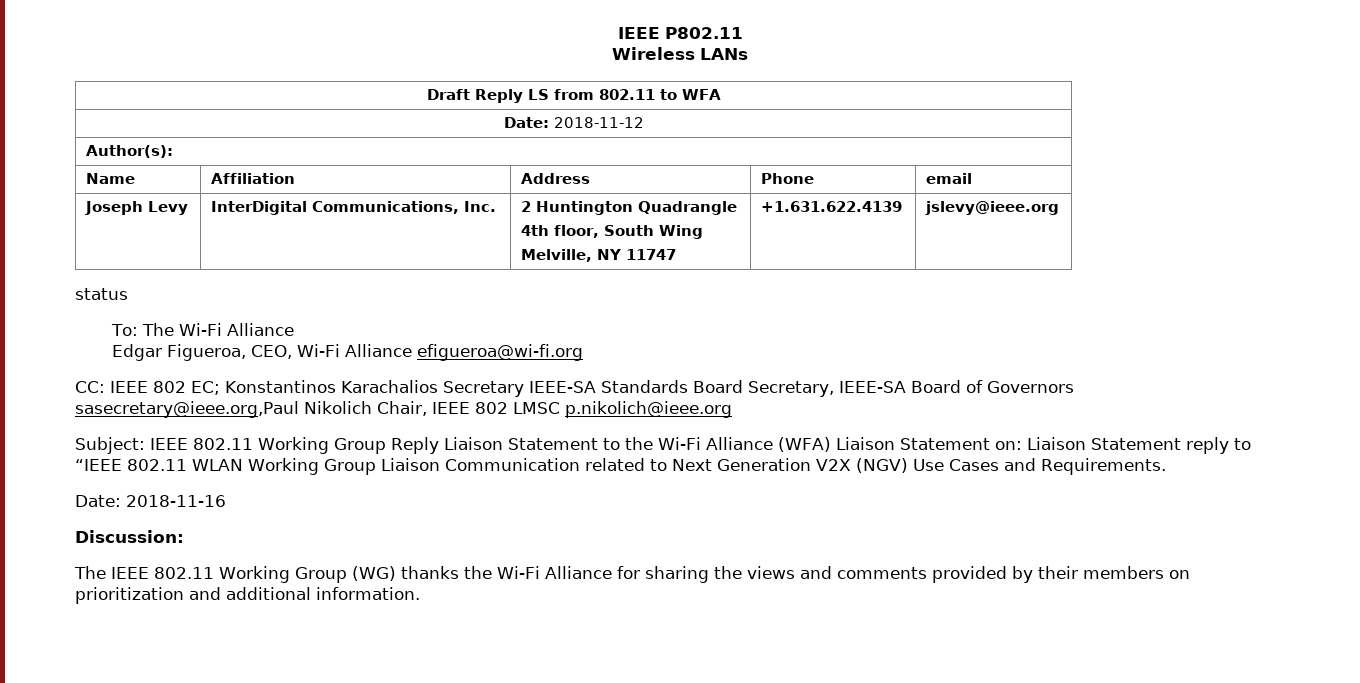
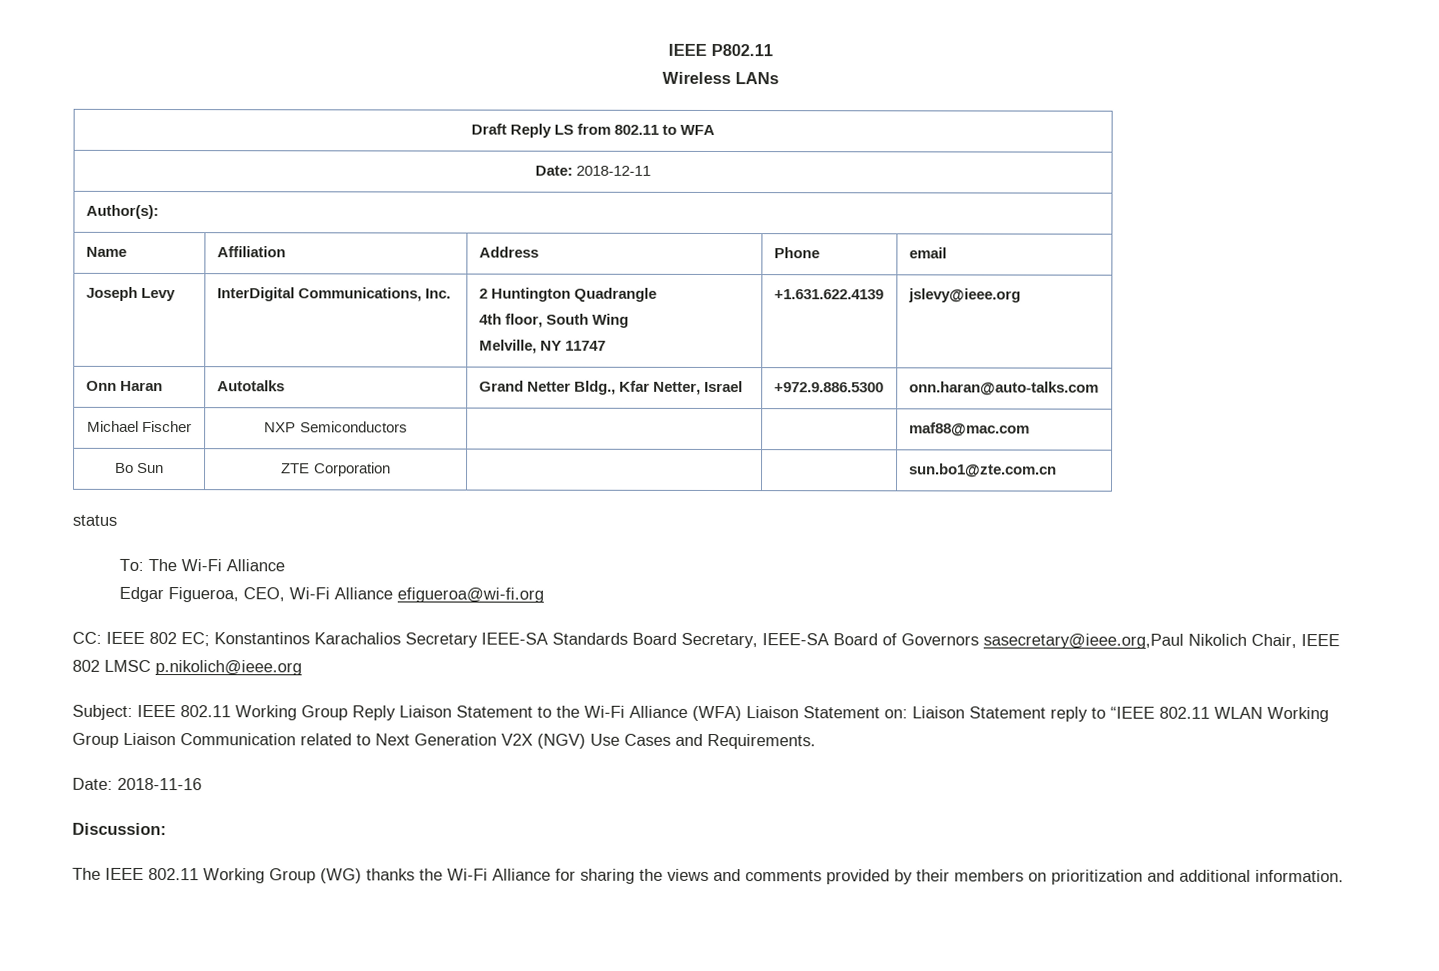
- Date: 2018-11-12
+ Date: 2018-12-11
+ Onn Haran | Autotalks | Grand Netter Bldg., Kfar Netter, Israel | +972.9.886.5300 | onn.haran@auto-talks.com
+ Michael Fischer | NXP Semiconductors | | | maf88@mac.com
+ Bo Sun | ZTE Corporation | | | sun.bo1@zte.com.cn

